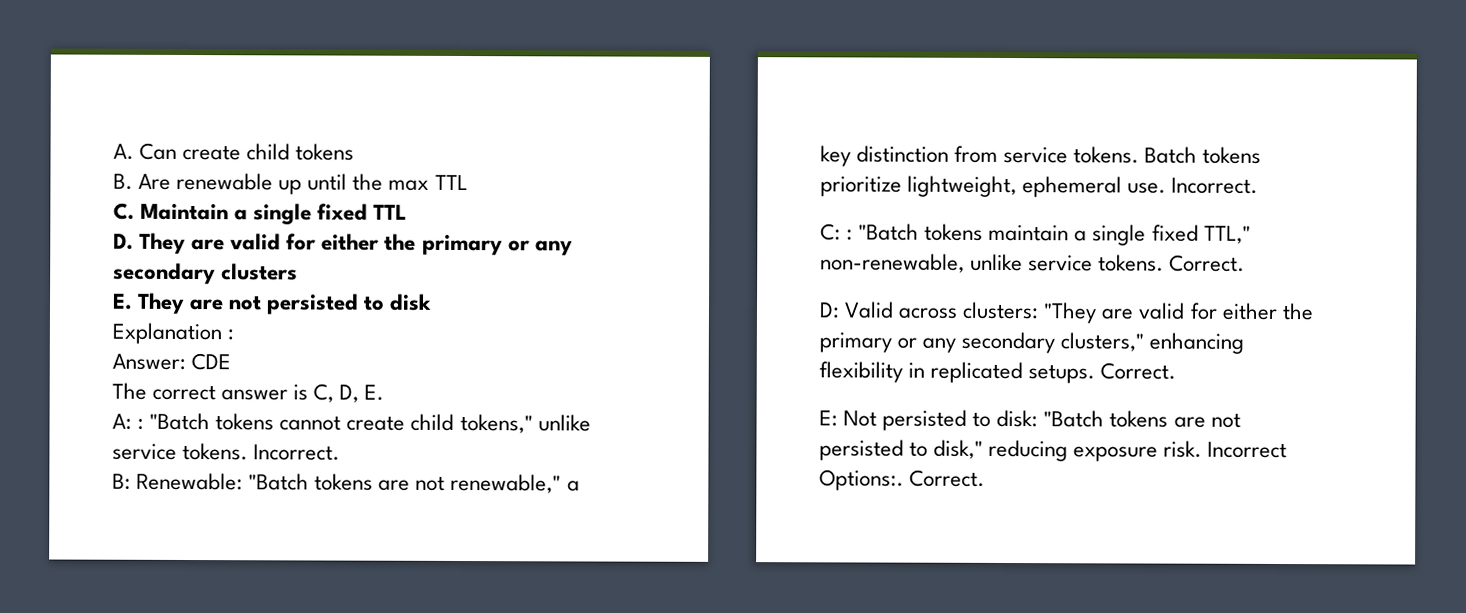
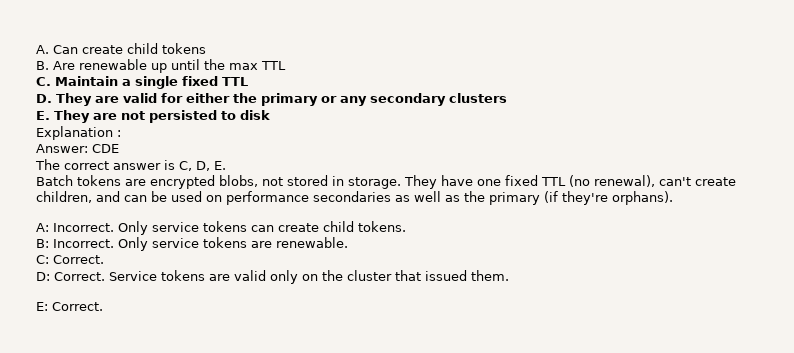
- A: : "Batch tokens cannot create child tokens," unlike service tokens. Incorrect.
+ Batch tokens are encrypted blobs, not stored in storage. They have one fixed TTL (no renewal), can't create children, and can be used on performance secondaries as well as the primary (if they're orphans).
+ A: Incorrect. Only service tokens can create child tokens.
- B: Renewable: "Batch tokens are not renewable," a key distinction from service tokens. Batch tokens prioritize lightweight, ephemeral use. Incorrect.
- C: : "Batch tokens maintain a single fixed TTL," non-renewable, unlike service tokens. Correct.
- D: Valid across clusters: "They are valid for either the primary or any secondary clusters," enhancing flexibility in replicated setups. Correct.
- E: Not persisted to disk: "Batch tokens are not persisted to disk," reducing exposure risk. Incorrect Options:. Correct.
+ B: Incorrect. Only service tokens are renewable.
+ C: Correct.
+ D: Correct. Service tokens are valid only on the cluster that issued them.
+ E: Correct.

